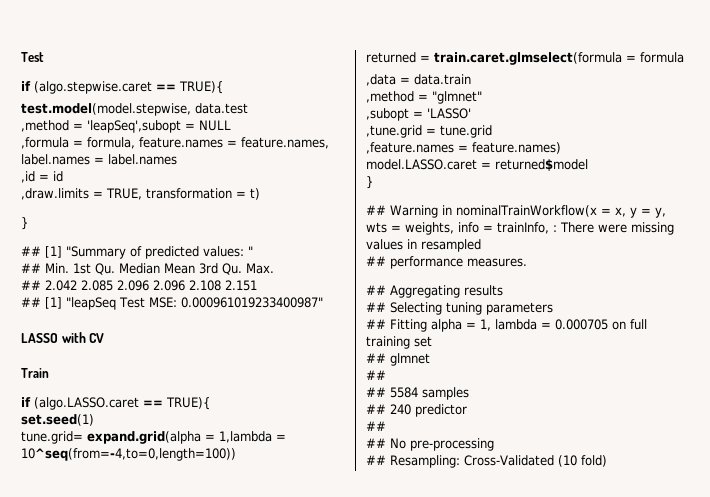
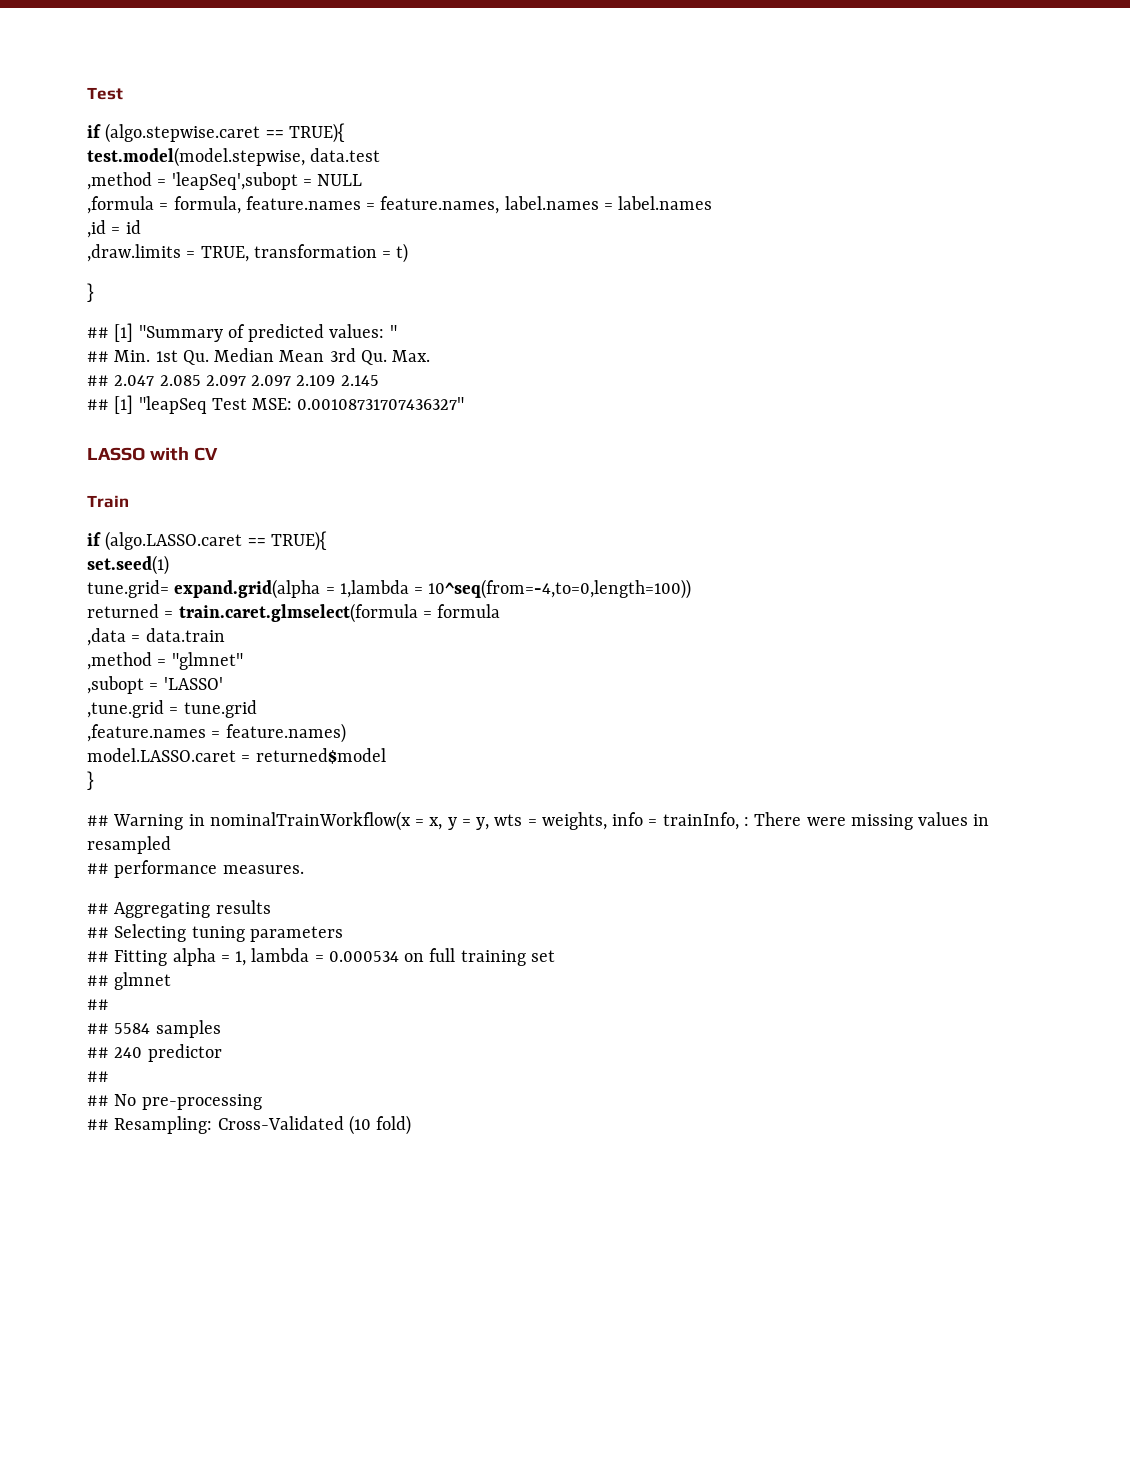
- ## 2.042 2.085 2.096 2.096 2.108 2.151
+ ## 2.047 2.085 2.097 2.097 2.109 2.145
- ## [1] "leapSeq Test MSE: 0.000961019233400987"
+ ## [1] "leapSeq Test MSE: 0.00108731707436327"
- ## Fitting alpha = 1, lambda = 0.000705 on full training set
+ ## Fitting alpha = 1, lambda = 0.000534 on full training set

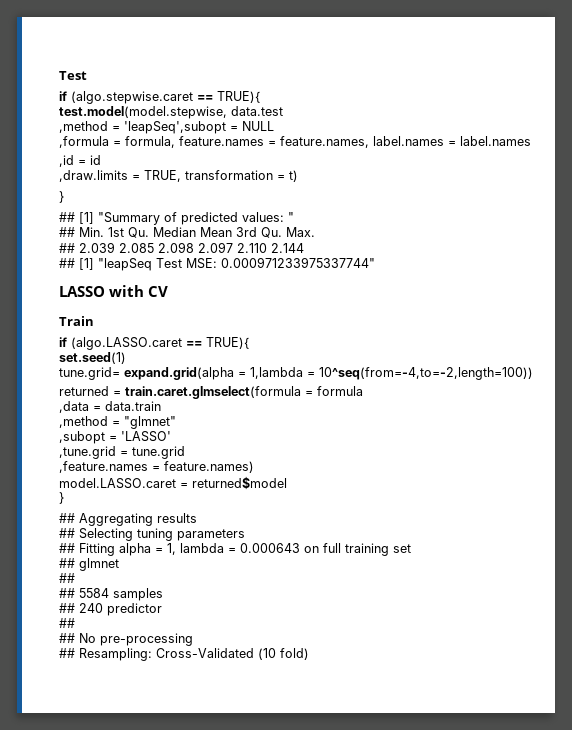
- ## 2.047 2.085 2.097 2.097 2.109 2.145
+ ## 2.039 2.085 2.098 2.097 2.110 2.144
- ## [1] "leapSeq Test MSE: 0.00108731707436327"
+ ## [1] "leapSeq Test MSE: 0.000971233975337744"
- tune.grid= expand.grid(alpha = 1,lambda = 10^seq(from=-4,to=0,length=100))
+ tune.grid= expand.grid(alpha = 1,lambda = 10^seq(from=-4,to=-2,length=100))
- ## Warning in nominalTrainWorkflow(x = x, y = y, wts = weights, info = trainInfo, : There were missing values in resampled
- ## performance measures.
- ## Fitting alpha = 1, lambda = 0.000534 on full training set
+ ## Fitting alpha = 1, lambda = 0.000643 on full training set

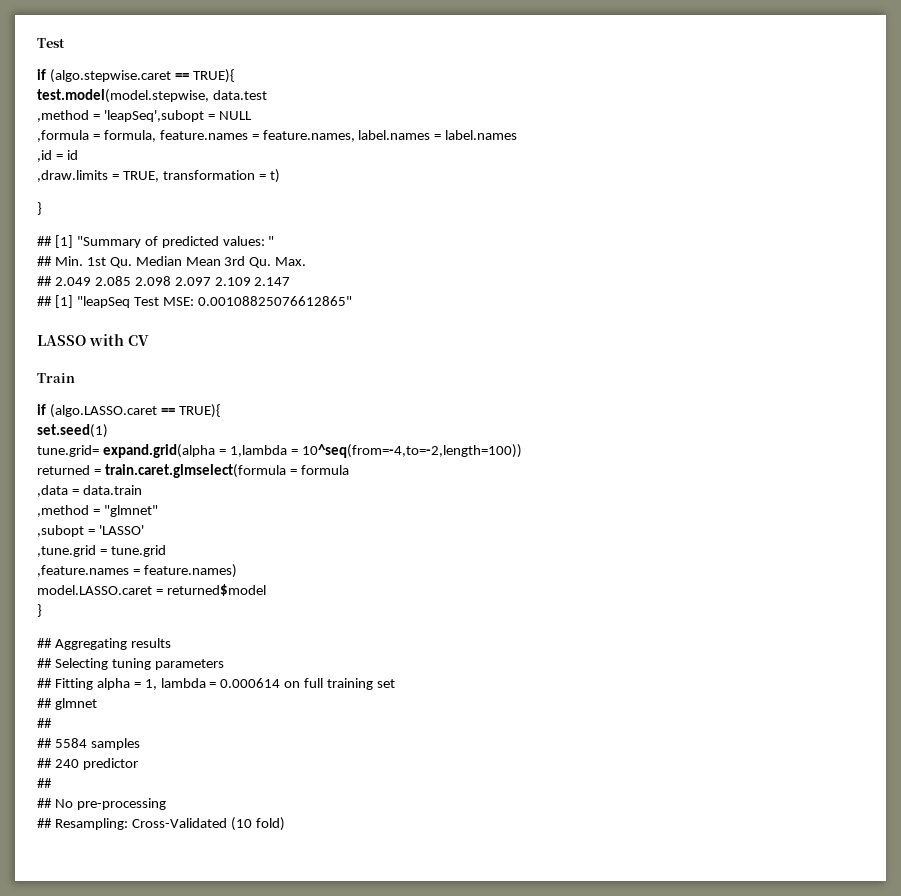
- ## 2.039 2.085 2.098 2.097 2.110 2.144
+ ## 2.049 2.085 2.098 2.097 2.109 2.147
- ## [1] "leapSeq Test MSE: 0.000971233975337744"
+ ## [1] "leapSeq Test MSE: 0.00108825076612865"
- ## Fitting alpha = 1, lambda = 0.000643 on full training set
+ ## Fitting alpha = 1, lambda = 0.000614 on full training set

